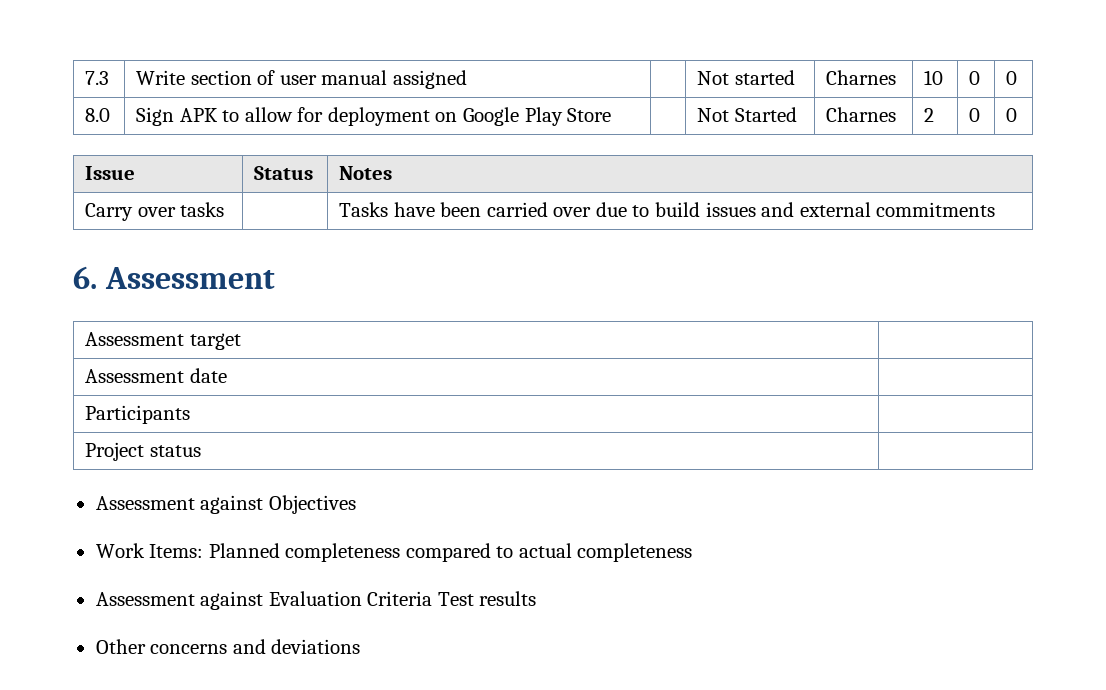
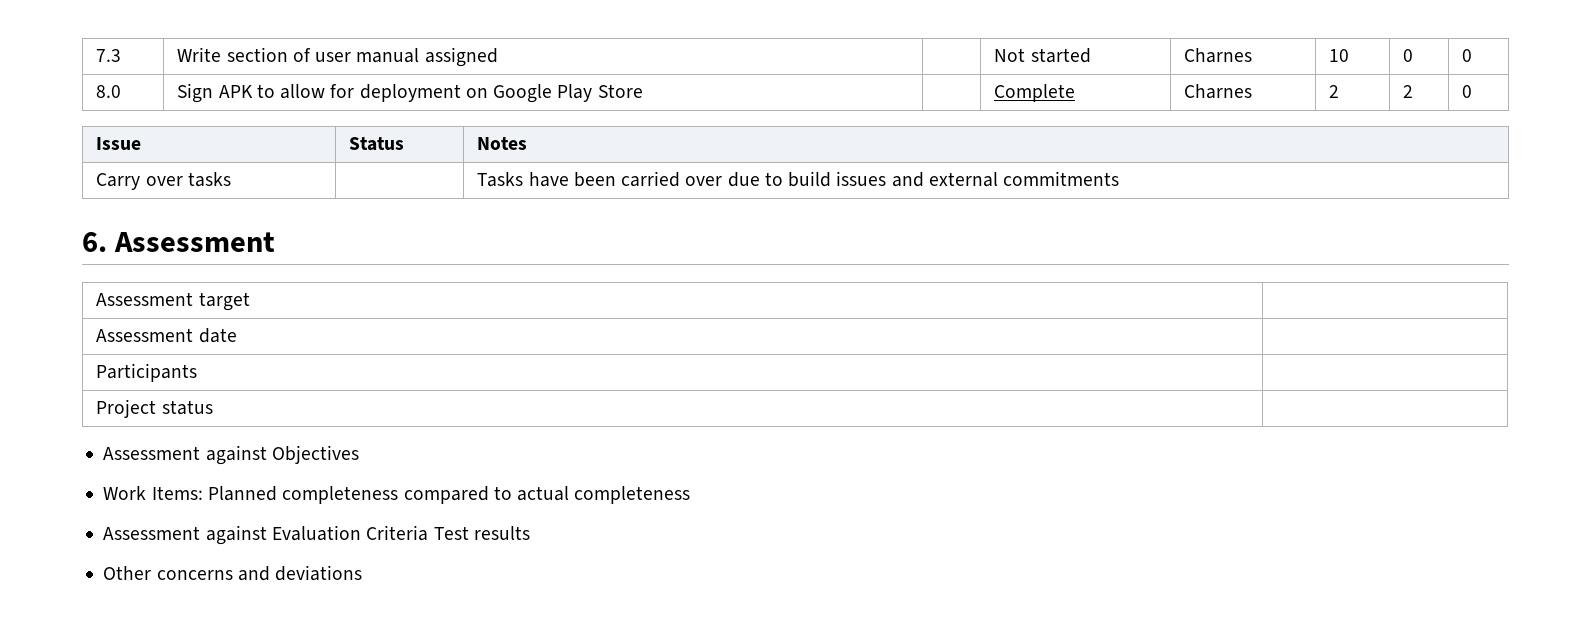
- 8.0 | Sign APK to allow for deployment on Google Play Store | | Not Started | Charnes | 2 | 0 | 0
+ 8.0 | Sign APK to allow for deployment on Google Play Store | | Complete | Charnes | 2 | 2 | 0

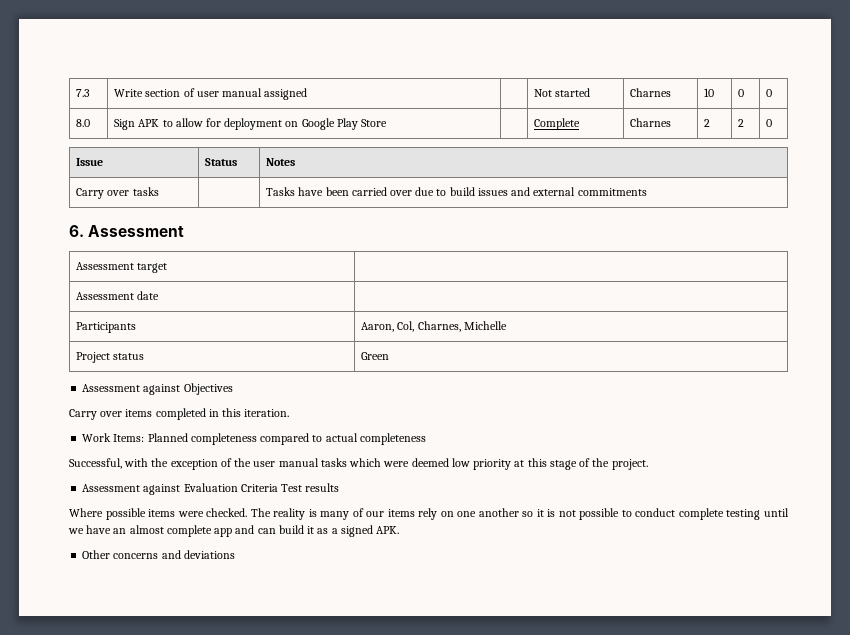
- Participants |
+ Participants | Aaron, Col, Charnes, Michelle
- Project status |
+ Project status | Green
+ Carry over items completed in this iteration.
+ Successful, with the exception of the user manual tasks which were deemed low priority at this stage of the project.
+ Where possible items were checked. The reality is many of our items rely on one another so it is not possible to conduct complete testing until we have an almost complete app and can build it as a signed APK.

